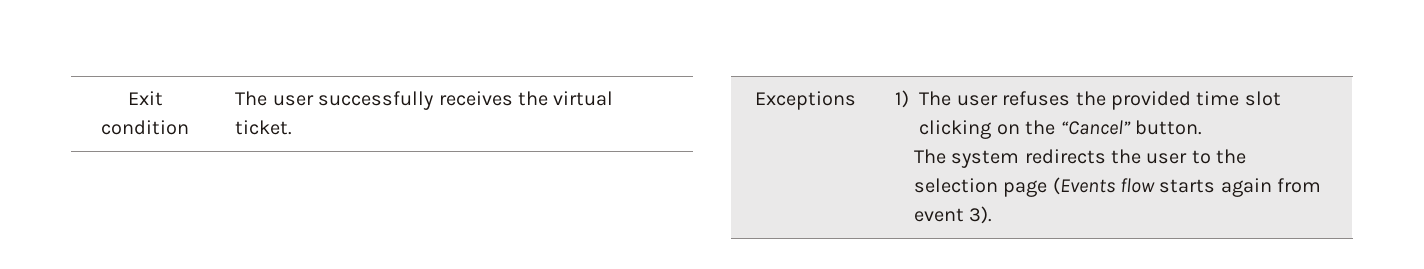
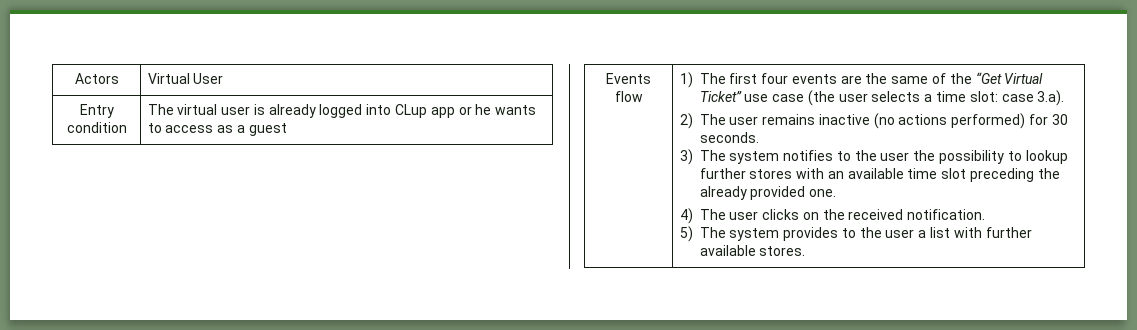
- Exit condition | The user successfully receives the virtual ticket.
- Exceptions | 1) The user refuses the provided time slot clicking on the “Cancel” button.
- The system redirects the user to the selection page (Events flow starts again from event 3).
+ Actors | Virtual User
+ Entry condition | The virtual user is already logged into CLup app or he wants to access as a guest
+ Events flow | 1) The first four events are the same of the “Get Virtual Ticket” use case (the user selects a time slot: case 3.a).
+ 2) The user remains inactive (no actions performed) for 30 seconds.
+ 3) The system notifies to the user the possibility to lookup further stores with an available time slot preceding the already provided one.
+ 4) The user clicks on the received notification.
+ 5) The system provides to the user a list with further available stores.

